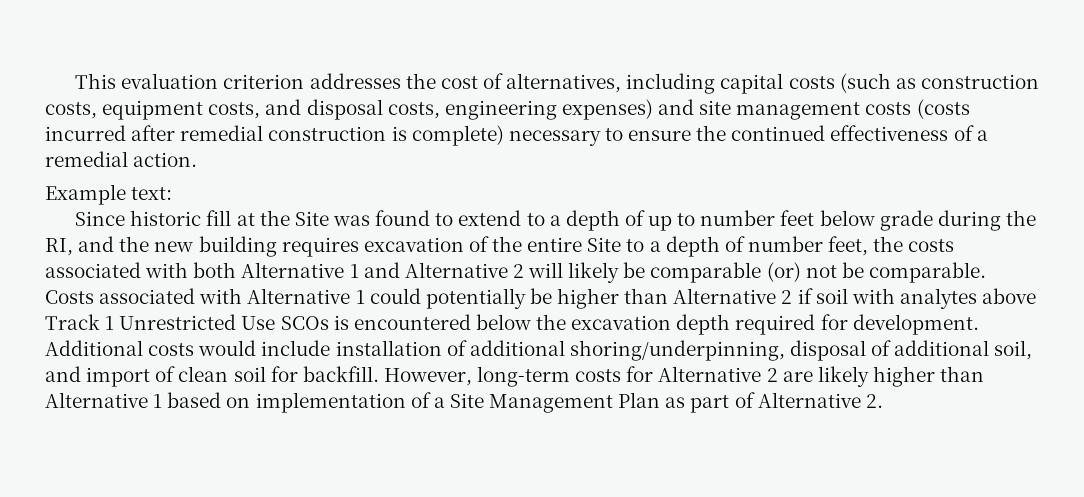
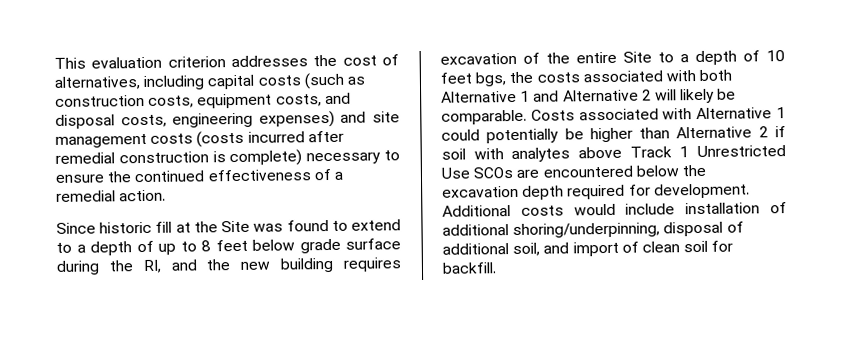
- Example text:
- Since historic fill at the Site was found to extend to a depth of up to number feet below grade during the RI, and the new building requires excavation of the entire Site to a depth of number feet, the costs associated with both Alternative 1 and Alternative 2 will likely be comparable (or) not be comparable.
+ Since historic fill at the Site was found to extend to a depth of up to 8 feet below grade surface during the RI, and the new building requires excavation of the entire Site to a depth of 10 feet bgs, the costs associated with both Alternative 1 and Alternative 2 will likely be comparable.
- Costs associated with Alternative 1 could potentially be higher than Alternative 2 if soil with analytes above Track 1 Unrestricted Use SCOs is encountered below the excavation depth required for development.
+ Costs associated with Alternative 1 could potentially be higher than Alternative 2 if soil with analytes above Track 1 Unrestricted Use SCOs are encountered below the excavation depth required for development.
- However, long-term costs for Alternative 2 are likely higher than Alternative 1 based on implementation of a Site Management Plan as part of Alternative 2.

